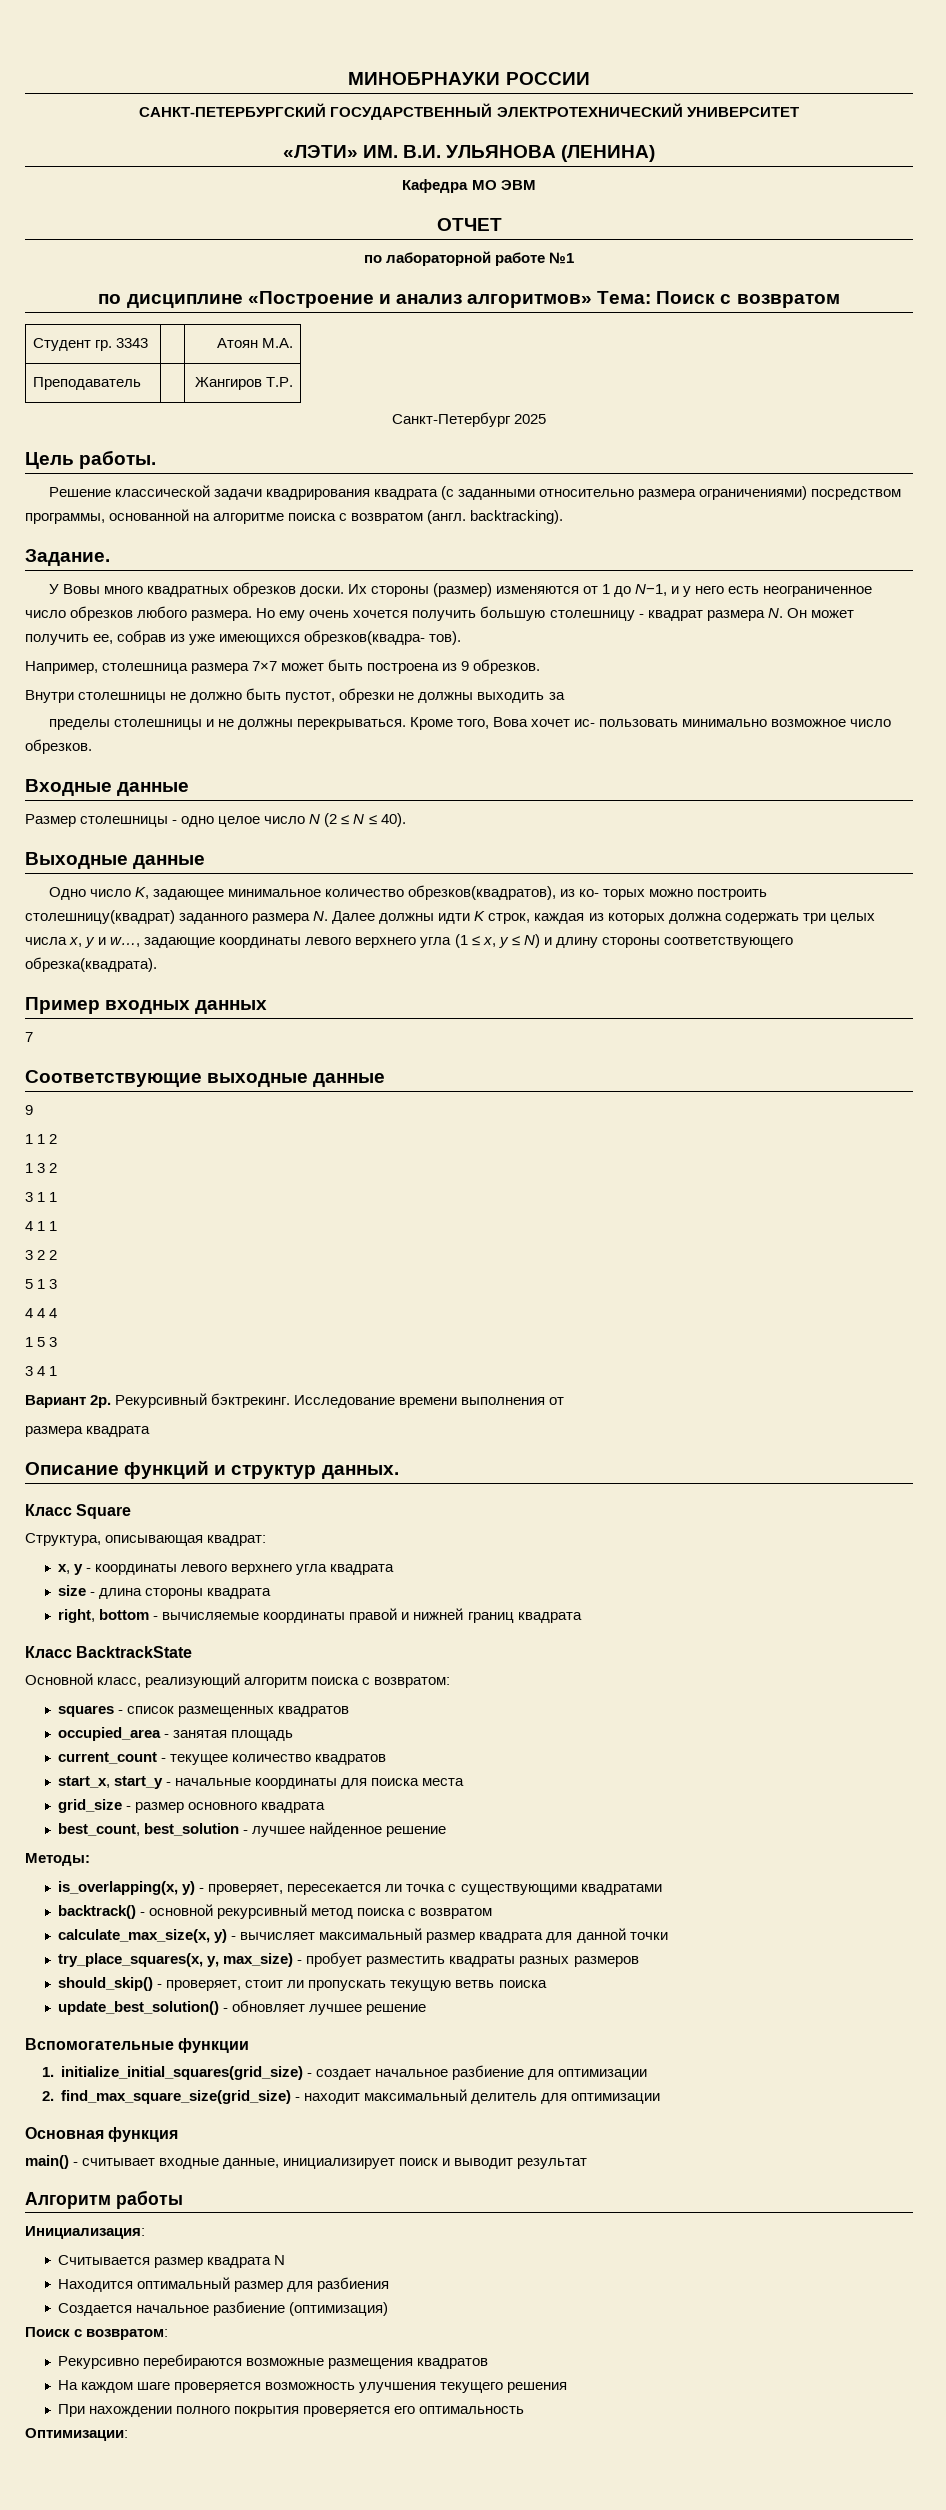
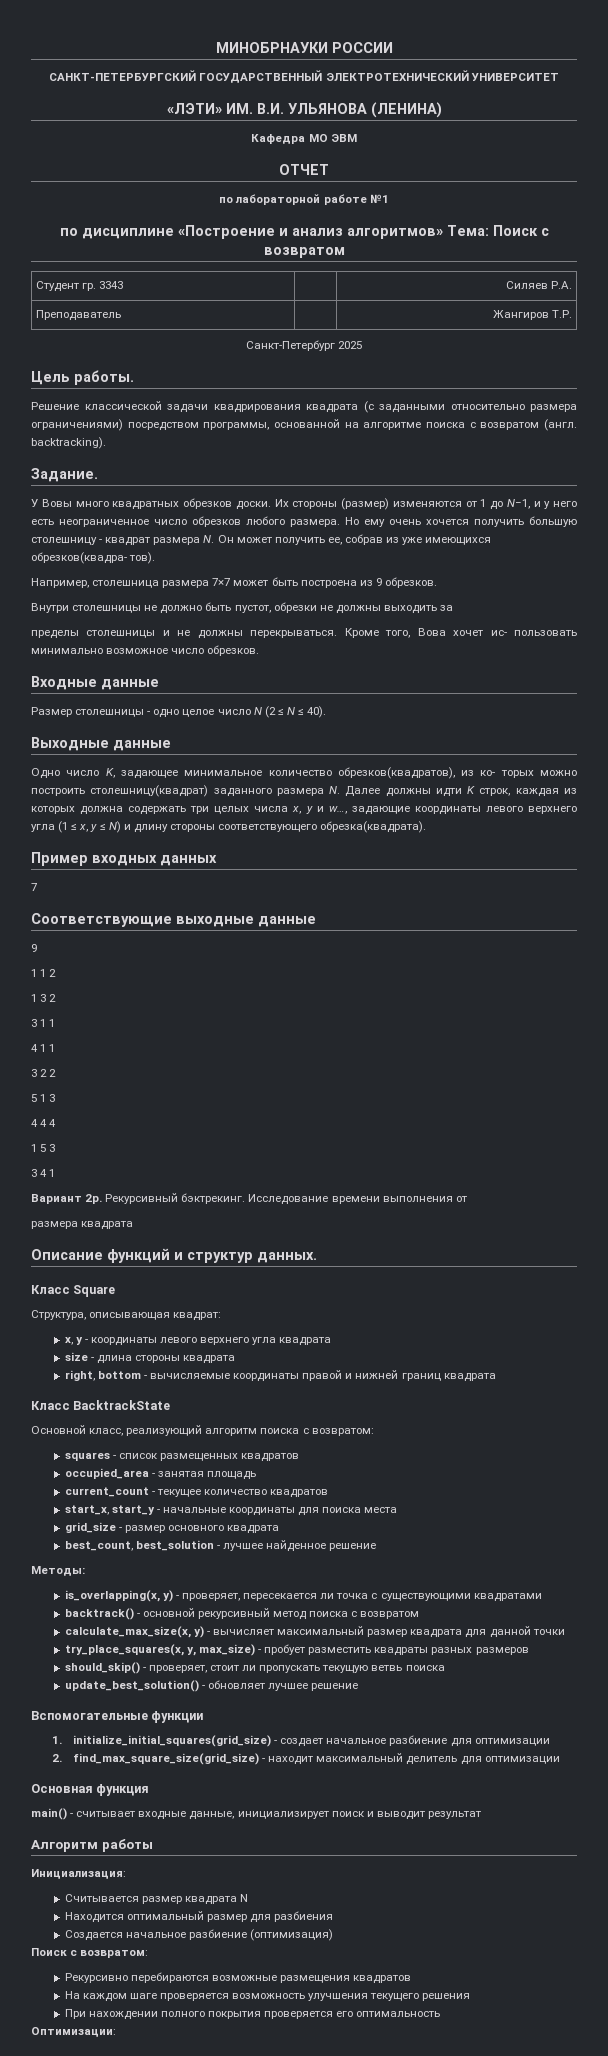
- Студент гр. 3343 | | Атоян М.А.
+ Студент гр. 3343 | | Силяев Р.А.

